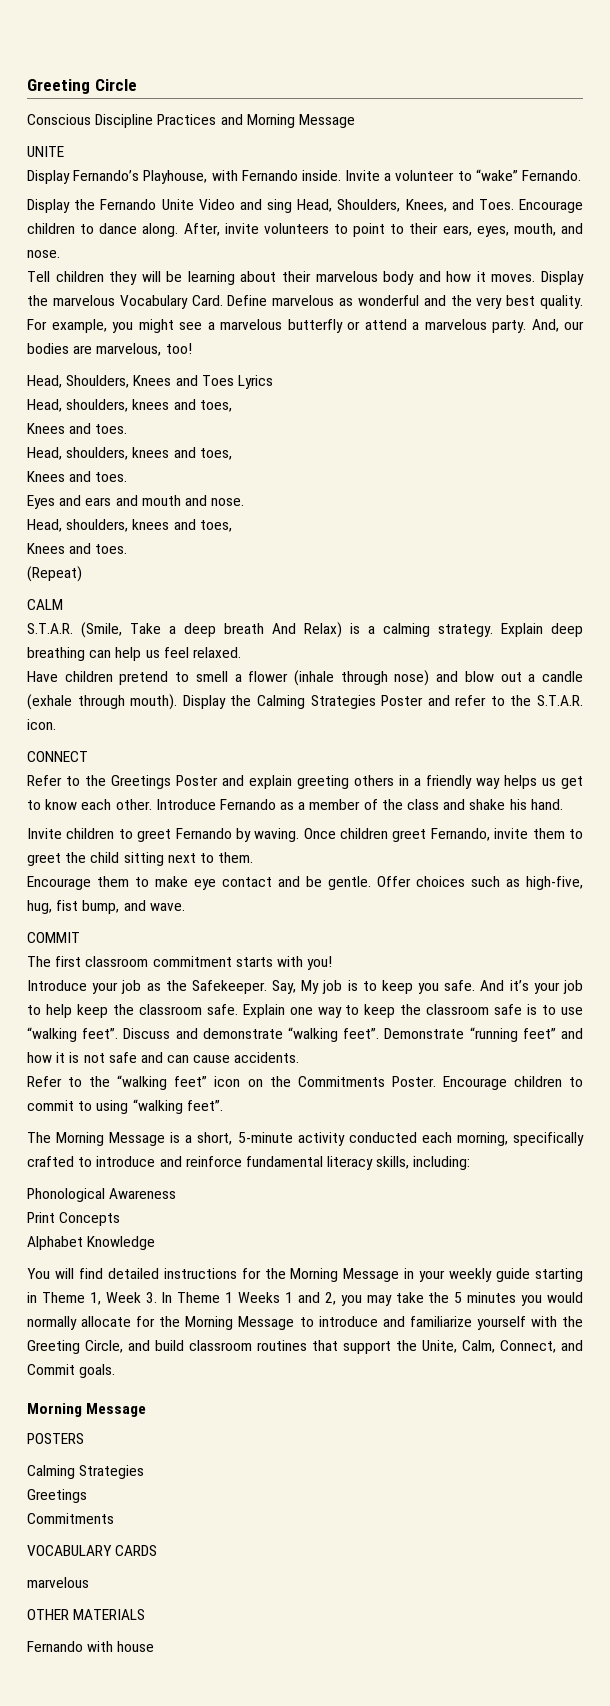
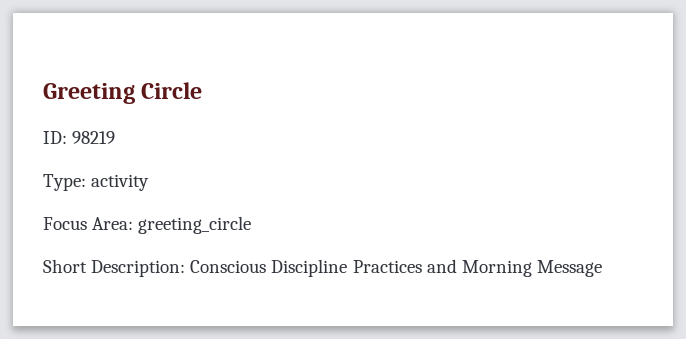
- Conscious Discipline Practices and Morning Message
+ ID: 98219
+ Type: activity
+ Focus Area: greeting_circle
+ Short Description: Conscious Discipline Practices and Morning Message
- UNITE
- Display Fernando’s Playhouse, with Fernando inside. Invite a volunteer to “wake” Fernando.
- Display the Fernando Unite Video and sing Head, Shoulders, Knees, and Toes. Encourage children to dance along. After, invite volunteers to point to their ears, eyes, mouth, and nose.
- Tell children they will be learning about their marvelous body and how it moves. Display the marvelous Vocabulary Card. Define marvelous as wonderful and the very best quality. For example, you might see a marvelous butterfly or attend a marvelous party. And, our bodies are marvelous, too!
- Head, Shoulders, Knees and Toes Lyrics
- Head, shoulders, knees and toes,
- Knees and toes.
- Head, shoulders, knees and toes,
- Knees and toes.
- Eyes and ears and mouth and nose.
- Head, shoulders, knees and toes,
- Knees and toes.
- (Repeat)
- CALM
- S.T.A.R. (Smile, Take a deep breath And Relax) is a calming strategy. Explain deep breathing can help us feel relaxed.
- Have children pretend to smell a flower (inhale through nose) and blow out a candle (exhale through mouth). Display the Calming Strategies Poster and refer to the S.T.A.R. icon.
- CONNECT
- Refer to the Greetings Poster and explain greeting others in a friendly way helps us get to know each other. Introduce Fernando as a member of the class and shake his hand.
- Invite children to greet Fernando by waving. Once children greet Fernando, invite them to greet the child sitting next to them.
- Encourage them to make eye contact and be gentle. Offer choices such as high-five, hug, fist bump, and wave.
- COMMIT
- The first classroom commitment starts with you!
- Introduce your job as the Safekeeper. Say, My job is to keep you safe. And it’s your job to help keep the classroom safe. Explain one way to keep the classroom safe is to use “walking feet”. Discuss and demonstrate “walking feet”. Demonstrate “running feet” and how it is not safe and can cause accidents.
- Refer to the “walking feet” icon on the Commitments Poster. Encourage children to commit to using “walking feet”.
- The Morning Message is a short, 5-minute activity conducted each morning, specifically crafted to introduce and reinforce fundamental literacy skills, including:
- Phonological Awareness
- Print Concepts
- Alphabet Knowledge
- You will find detailed instructions for the Morning Message in your weekly guide starting in Theme 1, Week 3. In Theme 1 Weeks 1 and 2, you may take the 5 minutes you would normally allocate for the Morning Message to introduce and familiarize yourself with the Greeting Circle, and build classroom routines that support the Unite, Calm, Connect, and Commit goals.
- Morning Message
- POSTERS
- Calming Strategies
- Greetings
- Commitments
- VOCABULARY CARDS
- marvelous
- OTHER MATERIALS
- Fernando with house

